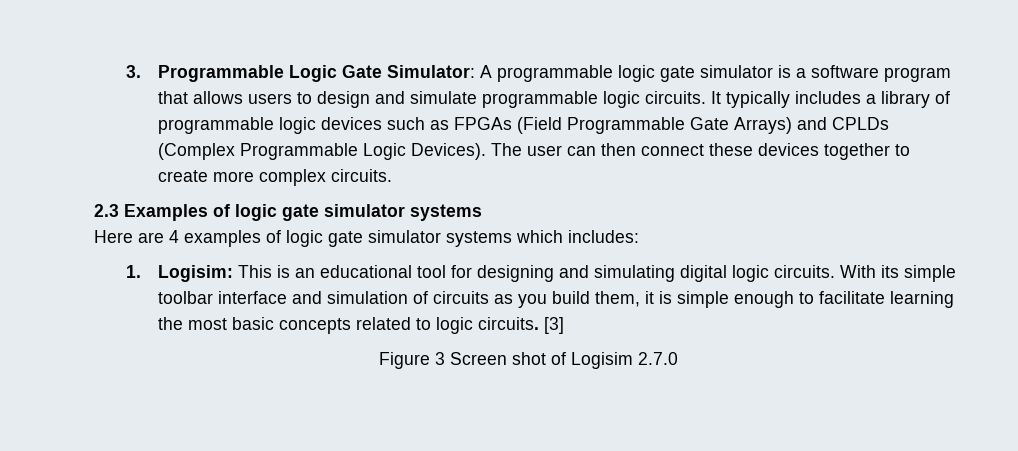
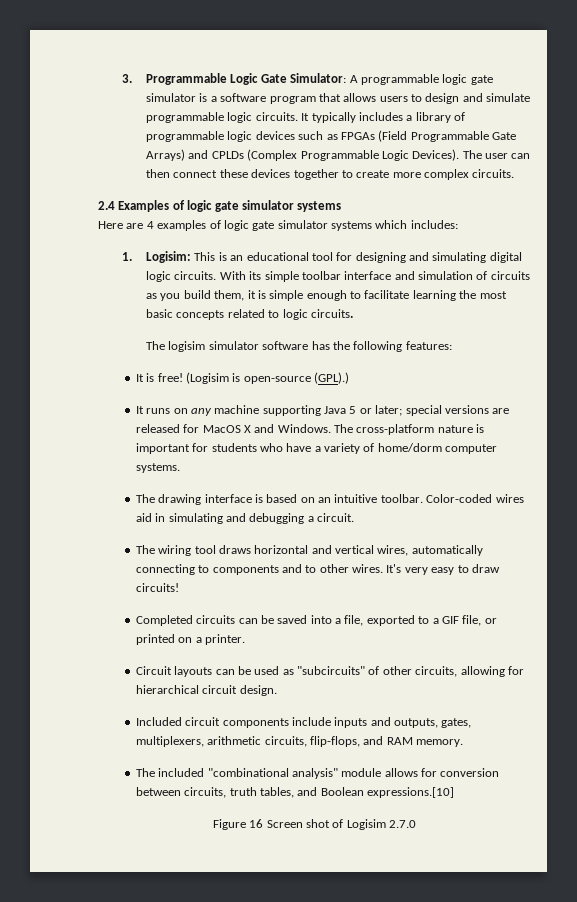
- 2.3 Examples of logic gate simulator systems
+ 2.4 Examples of logic gate simulator systems
- With its simple toolbar interface and simulation of circuits as you build them, it is simple enough to facilitate learning the most basic concepts related to logic circuits. [3]
+ With its simple toolbar interface and simulation of circuits as you build them, it is simple enough to facilitate learning the most basic concepts related to logic circuits.
+ The logisim simulator software has the following features:
+ It is free! (Logisim is open-source (GPL).)
+ It runs on any machine supporting Java 5 or later; special versions are released for MacOS X and Windows. The cross-platform nature is important for students who have a variety of home/dorm computer systems.
+ The drawing interface is based on an intuitive toolbar. Color-coded wires aid in simulating and debugging a circuit.
+ The wiring tool draws horizontal and vertical wires, automatically connecting to components and to other wires. It's very easy to draw circuits!
+ Completed circuits can be saved into a file, exported to a GIF file, or printed on a printer.
+ Circuit layouts can be used as "subcircuits" of other circuits, allowing for hierarchical circuit design.
+ Included circuit components include inputs and outputs, gates, multiplexers, arithmetic circuits, flip-flops, and RAM memory.
+ The included "combinational analysis" module allows for conversion between circuits, truth tables, and Boolean expressions.[10]
- Figure 3 Screen shot of Logisim 2.7.0
+ Figure 16 Screen shot of Logisim 2.7.0

